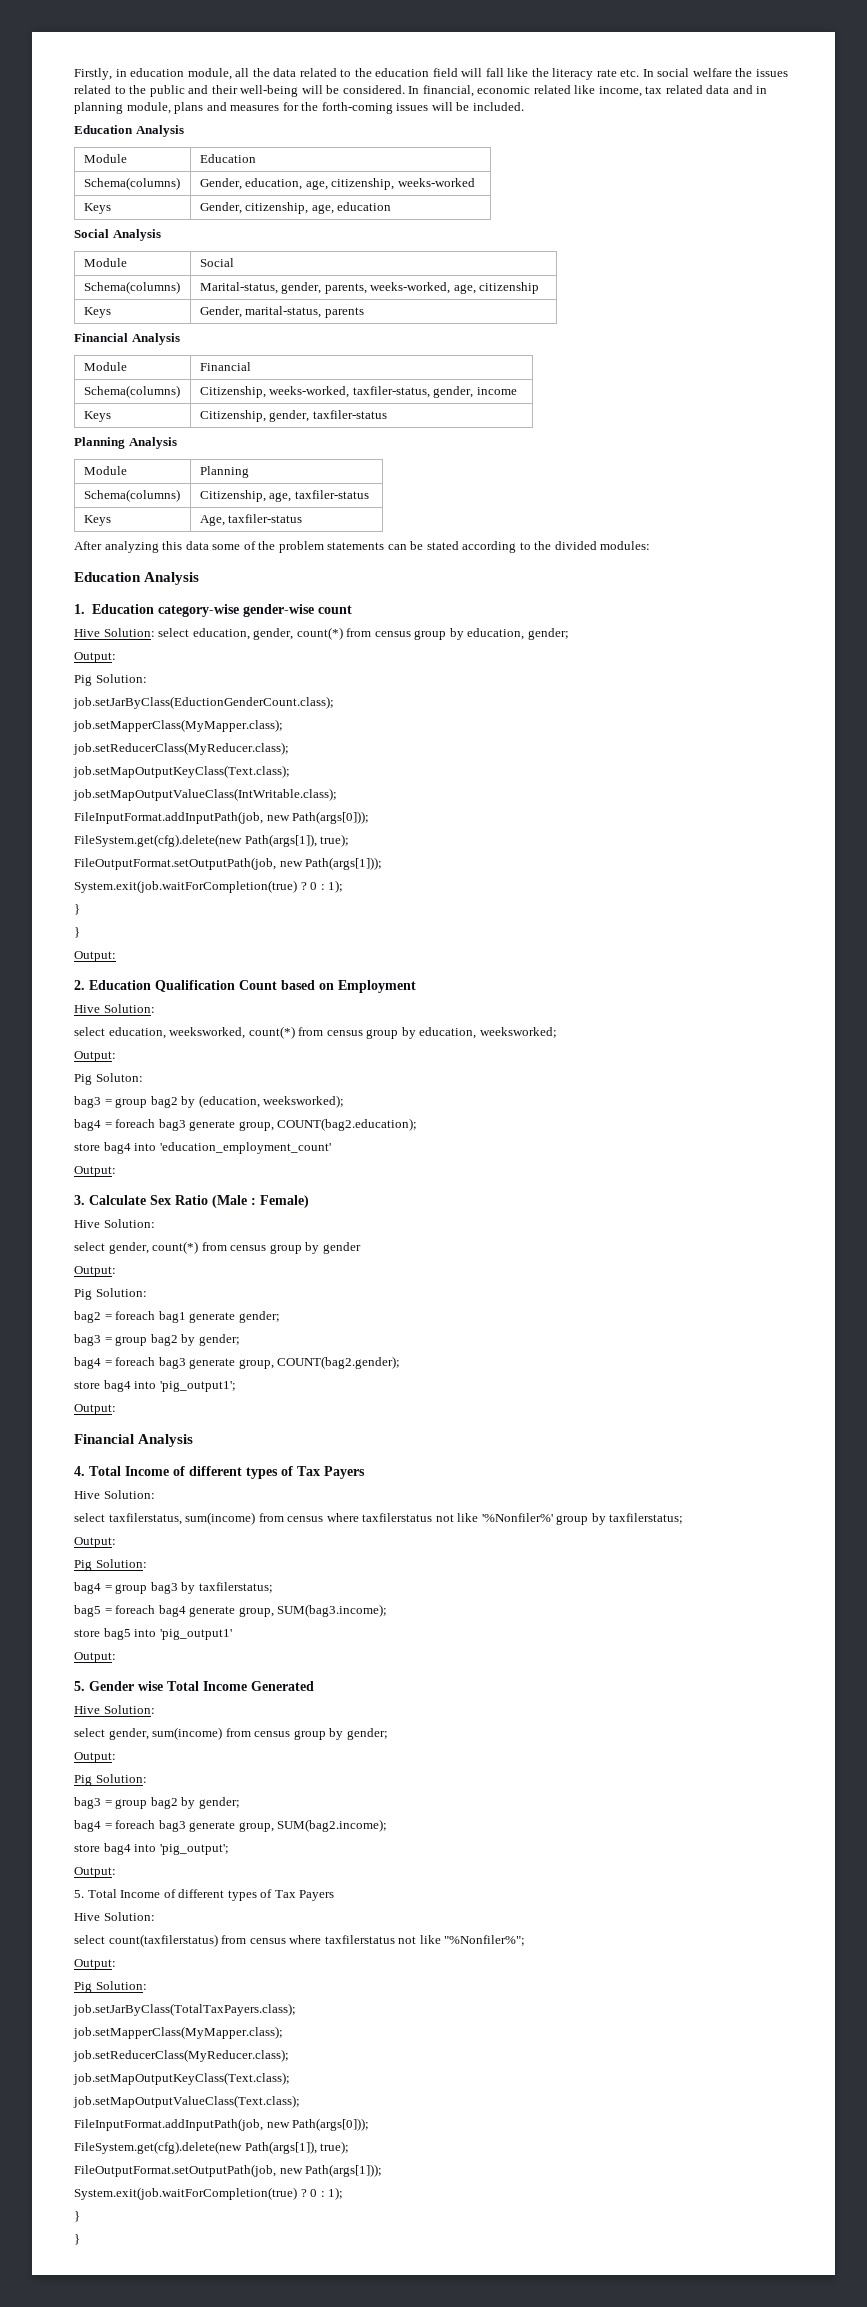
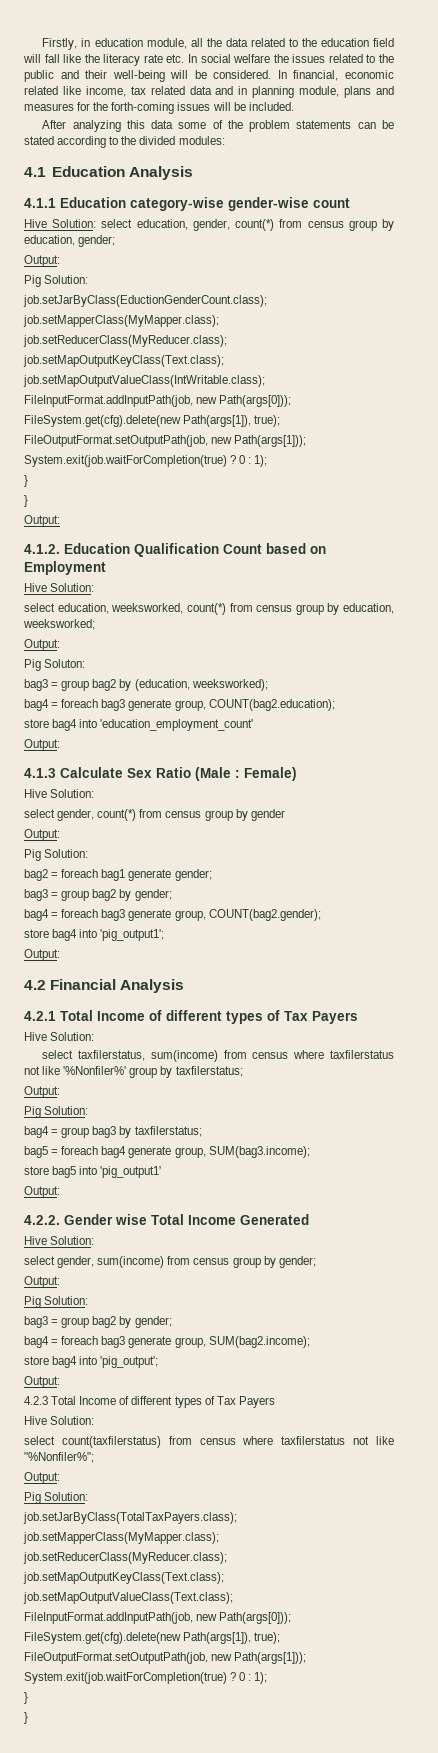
  In financial, economic related like income, tax related data and in planning module, plans and measures for the forth-coming issues will be included.
- Education Analysis
- Module | Education
- Schema(columns) | Gender, education, age, citizenship, weeks-worked
- Keys | Gender, citizenship, age, education
- Social Analysis
- Module | Social
- Schema(columns) | Marital-status, gender, parents, weeks-worked, age, citizenship
- Keys | Gender, marital-status, parents
- Financial Analysis
- Module | Financial
- Schema(columns) | Citizenship, weeks-worked, taxfiler-status, gender, income
- Keys | Citizenship, gender, taxfiler-status
- Planning Analysis
- Module | Planning
- Schema(columns) | Citizenship, age, taxfiler-status
- Keys | Age, taxfiler-status
  After analyzing this data some of the problem statements can be stated according to the divided modules:
- Education Analysis
- 1. Education category-wise gender-wise count
+ 4.1 Education Analysis
+ 4.1.1 Education category-wise gender-wise count
- 2. Education Qualification Count based on Employment
+ 4.1.2. Education Qualification Count based on Employment
- 3. Calculate Sex Ratio (Male : Female)
+ 4.1.3 Calculate Sex Ratio (Male : Female)
  store bag4 into 'pig_output1';
  Output:
- Financial Analysis
- 4. Total Income of different types of Tax Payers
+ 4.2 Financial Analysis
+ 4.2.1 Total Income of different types of Tax Payers
- 5. Gender wise Total Income Generated
+ 4.2.2. Gender wise Total Income Generated
- 5. Total Income of different types of Tax Payers
+ 4.2.3 Total Income of different types of Tax Payers

